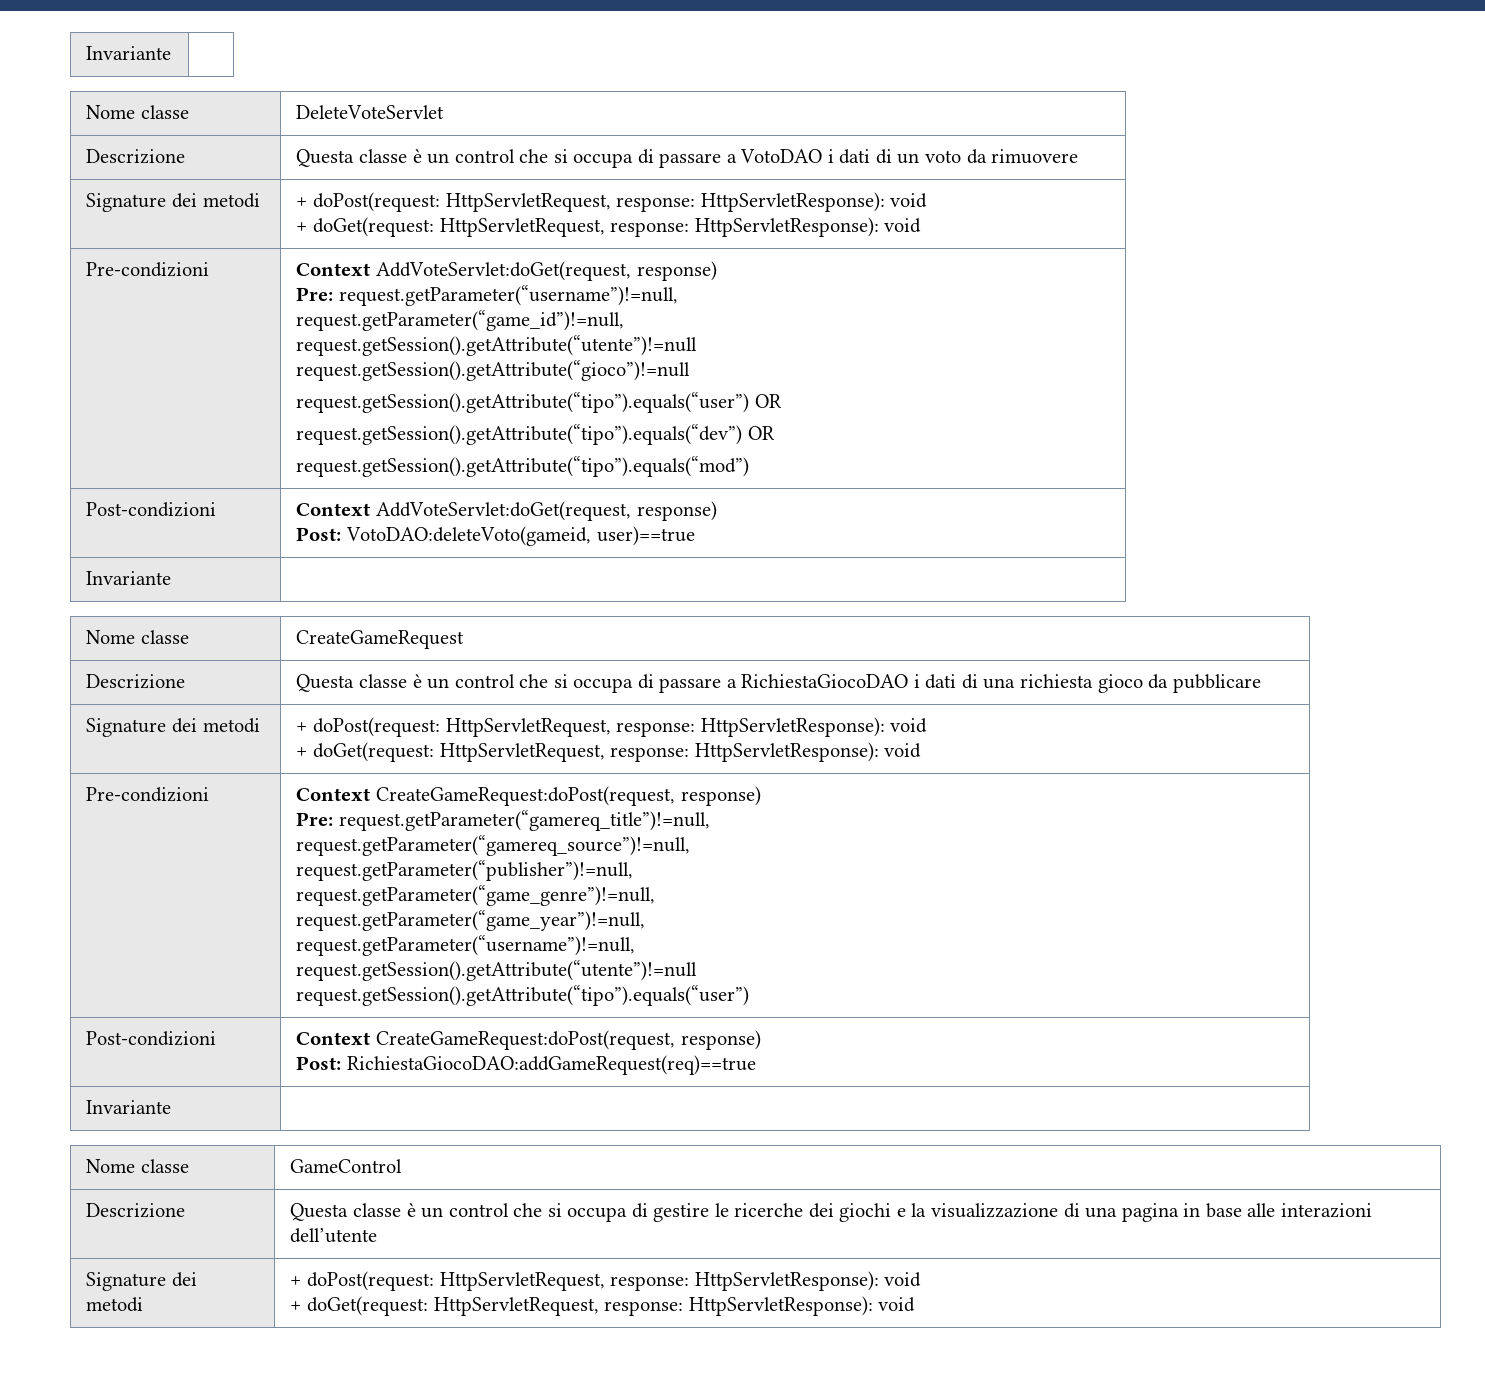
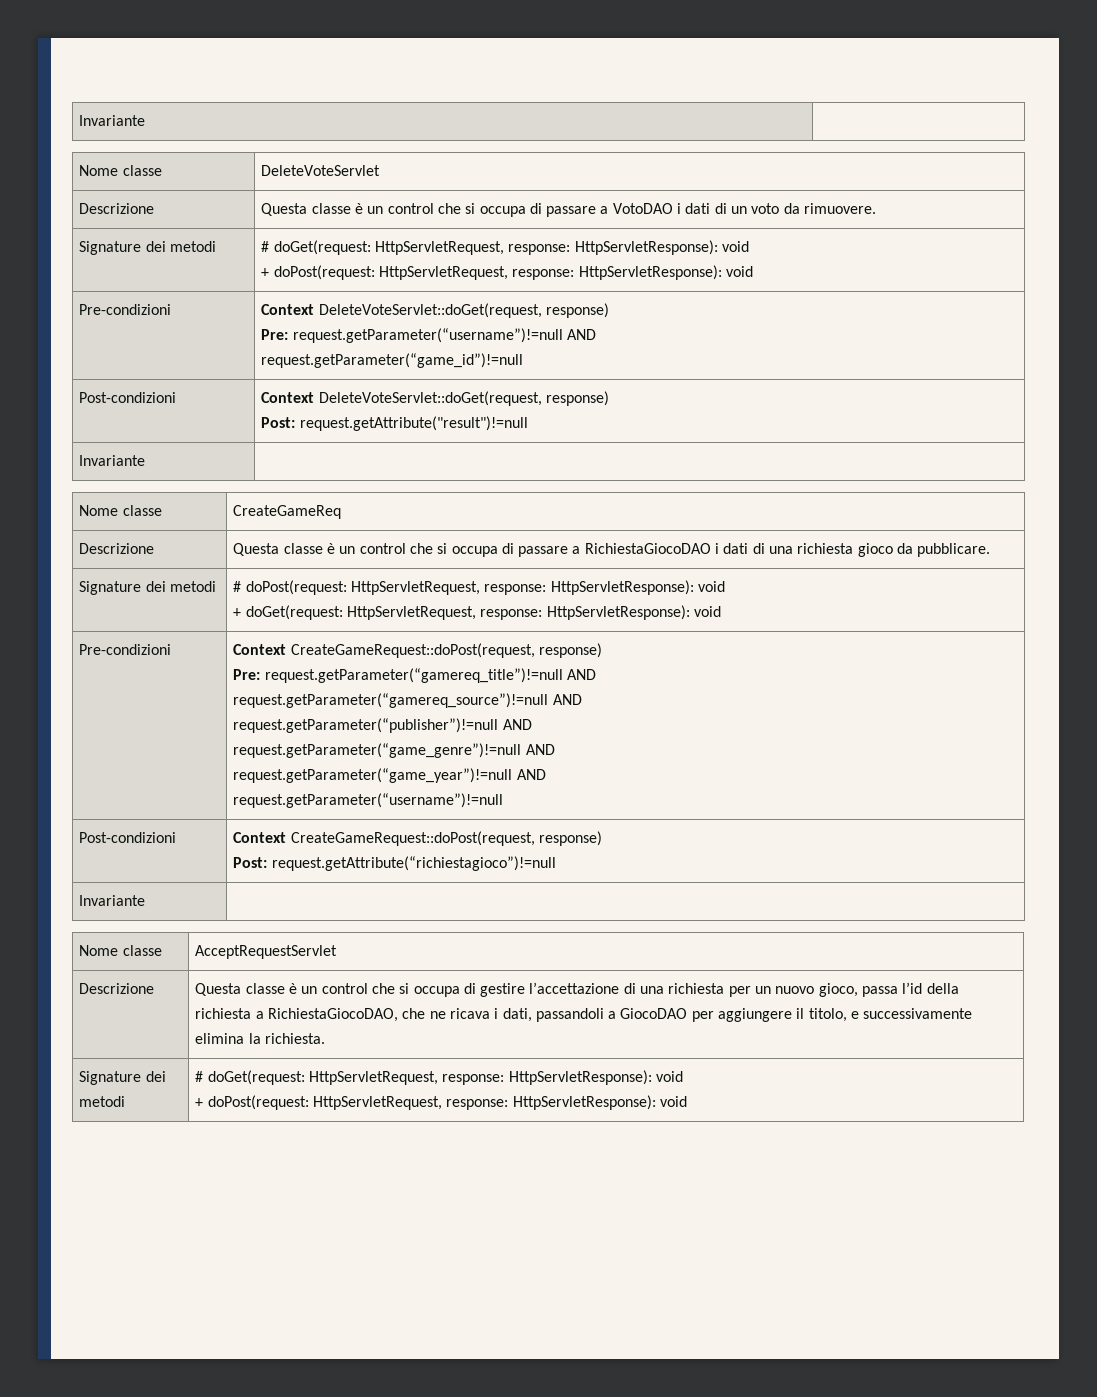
- Descrizione | Questa classe è un control che si occupa di passare a VotoDAO i dati di un voto da rimuovere
- Signature dei metodi | + doPost(request: HttpServletRequest, response: HttpServletResponse): void
- + doGet(request: HttpServletRequest, response: HttpServletResponse): void
- Pre-condizioni | Context AddVoteServlet:doGet(request, response)
- Pre: request.getParameter(“username”)!=null,
- request.getParameter(“game_id”)!=null,
- request.getSession().getAttribute(“utente”)!=null
- request.getSession().getAttribute(“gioco”)!=null
- request.getSession().getAttribute(“tipo”).equals(“user”) OR
- request.getSession().getAttribute(“tipo”).equals(“dev”) OR
- request.getSession().getAttribute(“tipo”).equals(“mod”)
- Post-condizioni | Context AddVoteServlet:doGet(request, response)
- Post: VotoDAO:deleteVoto(gameid, user)==true
+ Descrizione | Questa classe è un control che si occupa di passare a VotoDAO i dati di un voto da rimuovere.
+ Signature dei metodi | # doGet(request: HttpServletRequest, response: HttpServletResponse): void
+ + doPost(request: HttpServletRequest, response: HttpServletResponse): void
+ Pre-condizioni | Context DeleteVoteServlet::doGet(request, response)
+ Pre: request.getParameter(“username”)!=null AND
+ request.getParameter(“game_id”)!=null
+ Post-condizioni | Context DeleteVoteServlet::doGet(request, response)
+ Post: request.getAttribute("result")!=null
  Invariante |
- Nome classe | CreateGameRequest
+ Nome classe | CreateGameReq
- Descrizione | Questa classe è un control che si occupa di passare a RichiestaGiocoDAO i dati di una richiesta gioco da pubblicare
- Signature dei metodi | + doPost(request: HttpServletRequest, response: HttpServletResponse): void
+ Descrizione | Questa classe è un control che si occupa di passare a RichiestaGiocoDAO i dati di una richiesta gioco da pubblicare.
+ Signature dei metodi | # doPost(request: HttpServletRequest, response: HttpServletResponse): void
- Pre-condizioni | Context CreateGameRequest:doPost(request, response)
- Pre: request.getParameter(“gamereq_title”)!=null,
- request.getParameter(“gamereq_source”)!=null,
- request.getParameter(“publisher”)!=null,
- request.getParameter(“game_genre”)!=null,
- request.getParameter(“game_year”)!=null,
- request.getParameter(“username”)!=null,
- request.getSession().getAttribute(“utente”)!=null
- request.getSession().getAttribute(“tipo”).equals(“user”)
- Post-condizioni | Context CreateGameRequest:doPost(request, response)
- Post: RichiestaGiocoDAO:addGameRequest(req)==true
+ Pre-condizioni | Context CreateGameRequest::doPost(request, response)
+ Pre: request.getParameter(“gamereq_title”)!=null AND
+ request.getParameter(“gamereq_source”)!=null AND
+ request.getParameter(“publisher”)!=null AND
+ request.getParameter(“game_genre”)!=null AND
+ request.getParameter(“game_year”)!=null AND
+ request.getParameter(“username”)!=null
+ Post-condizioni | Context CreateGameRequest::doPost(request, response)
+ Post: request.getAttribute(“richiestagioco”)!=null
  Invariante |
- Nome classe | GameControl
+ Nome classe | AcceptRequestServlet
- Questa classe è un control che si occupa di gestire le ricerche dei giochi e la visualizzazione di una pagina in base alle interazioni dell’utente
- Signature dei metodi | + doPost(request: HttpServletRequest, response: HttpServletResponse): void
- + doGet(request: HttpServletRequest, response: HttpServletResponse): void
+ Questa classe è un control che si occupa di gestire l’accettazione di una richiesta per un nuovo gioco, passa l’id della richiesta a RichiestaGiocoDAO, che ne ricava i dati, passandoli a GiocoDAO per aggiungere il titolo, e successivamente elimina la richiesta.
+ Signature dei metodi | # doGet(request: HttpServletRequest, response: HttpServletResponse): void
+ + doPost(request: HttpServletRequest, response: HttpServletResponse): void

